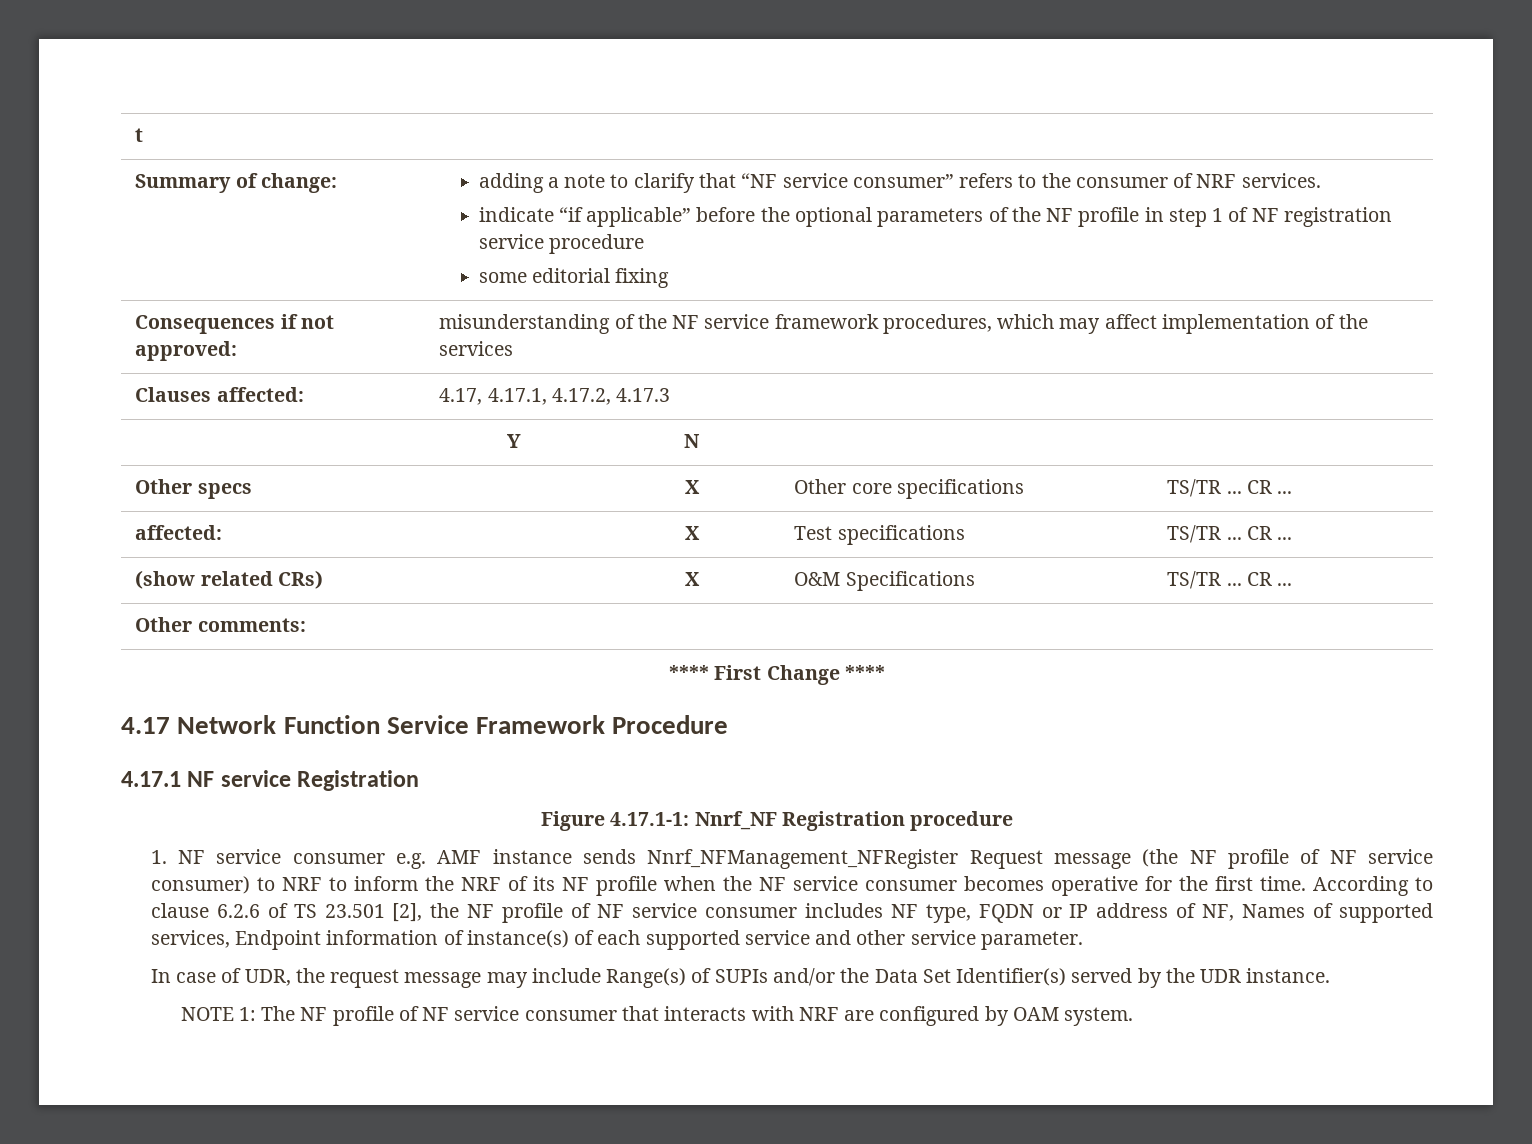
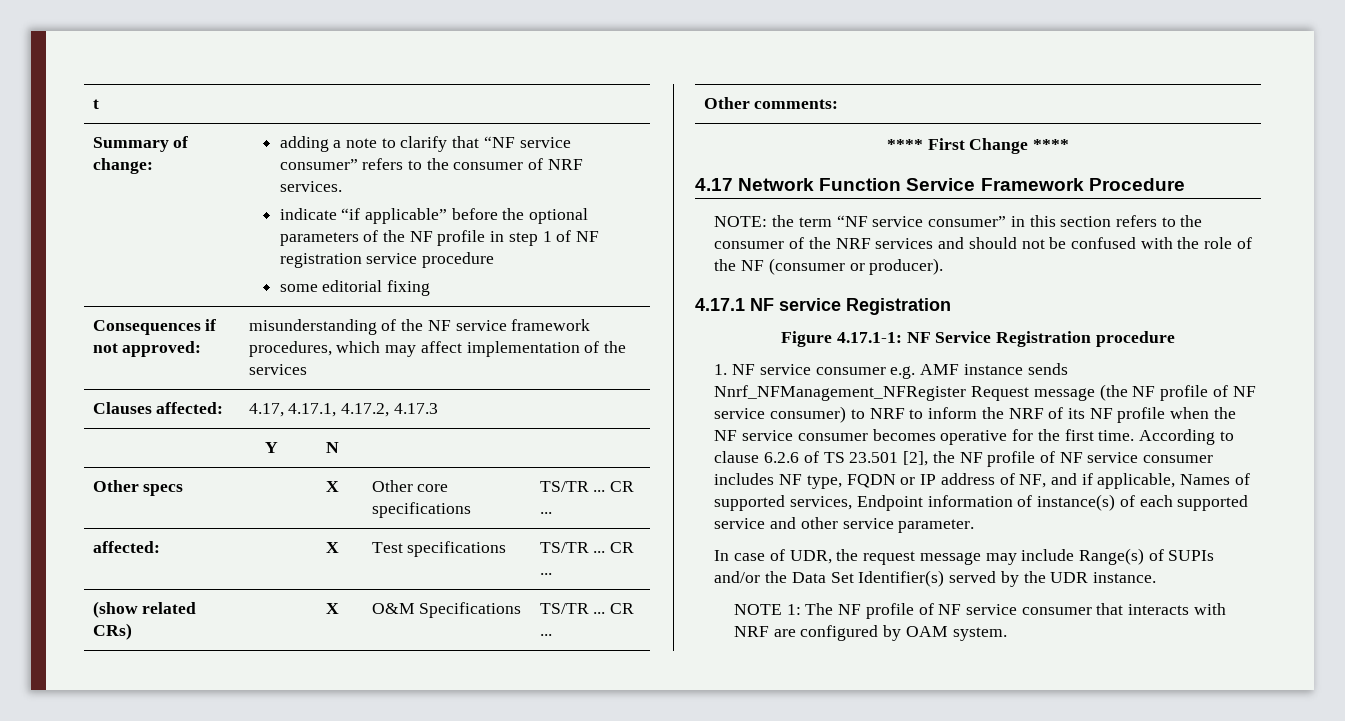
+ NOTE: the term “NF service consumer” in this section refers to the consumer of the NRF services and should not be confused with the role of the NF (consumer or producer).
- Figure 4.17.1-1: Nnrf_NF Registration procedure
+ Figure 4.17.1-1: NF Service Registration procedure
- According to clause 6.2.6 of TS 23.501 [2], the NF profile of NF service consumer includes NF type, FQDN or IP address of NF, Names of supported services, Endpoint information of instance(s) of each supported service and other service parameter.
+ According to clause 6.2.6 of TS 23.501 [2], the NF profile of NF service consumer includes NF type, FQDN or IP address of NF, and if applicable, Names of supported services, Endpoint information of instance(s) of each supported service and other service parameter.

